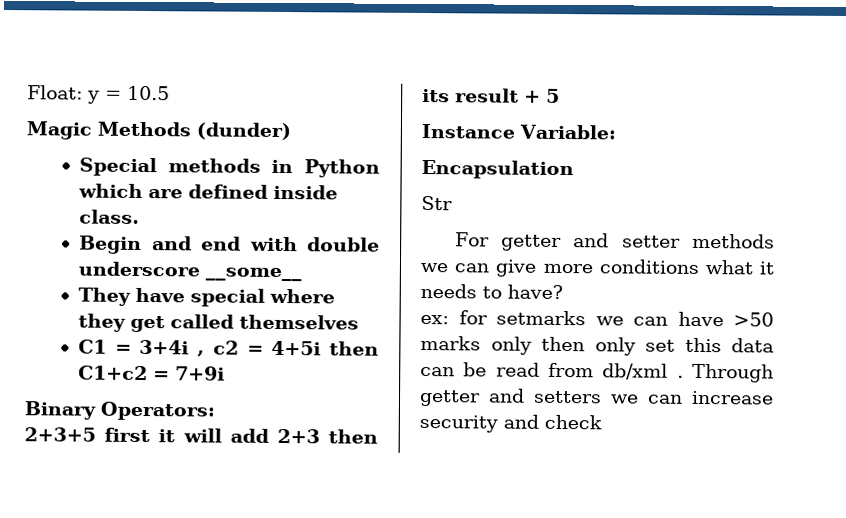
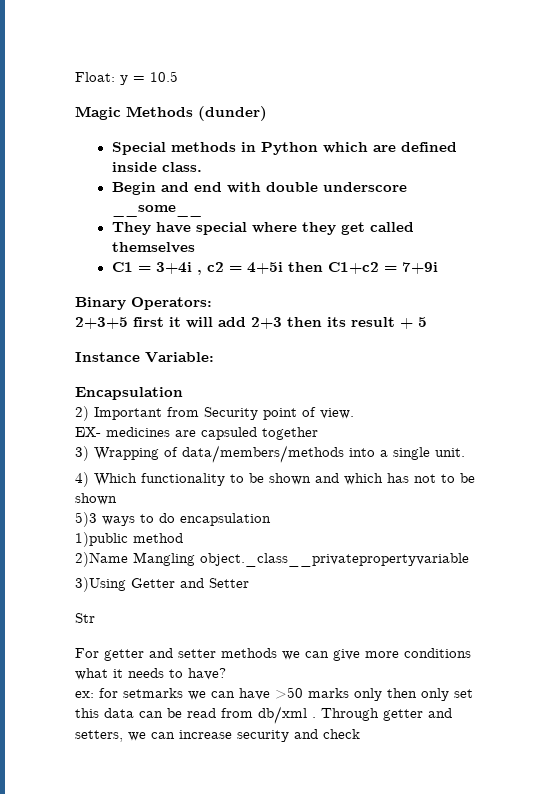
+ 2) Important from Security point of view.
+ EX- medicines are capsuled together
+ 3) Wrapping of data/members/methods into a single unit.
+ 4) Which functionality to be shown and which has not to be shown
+ 5)3 ways to do encapsulation
+ 1)public method
+ 2)Name Mangling object._class__privatepropertyvariable
+ 3)Using Getter and Setter
- Through getter and setters we can increase security and check
+ Through getter and setters, we can increase security and check

